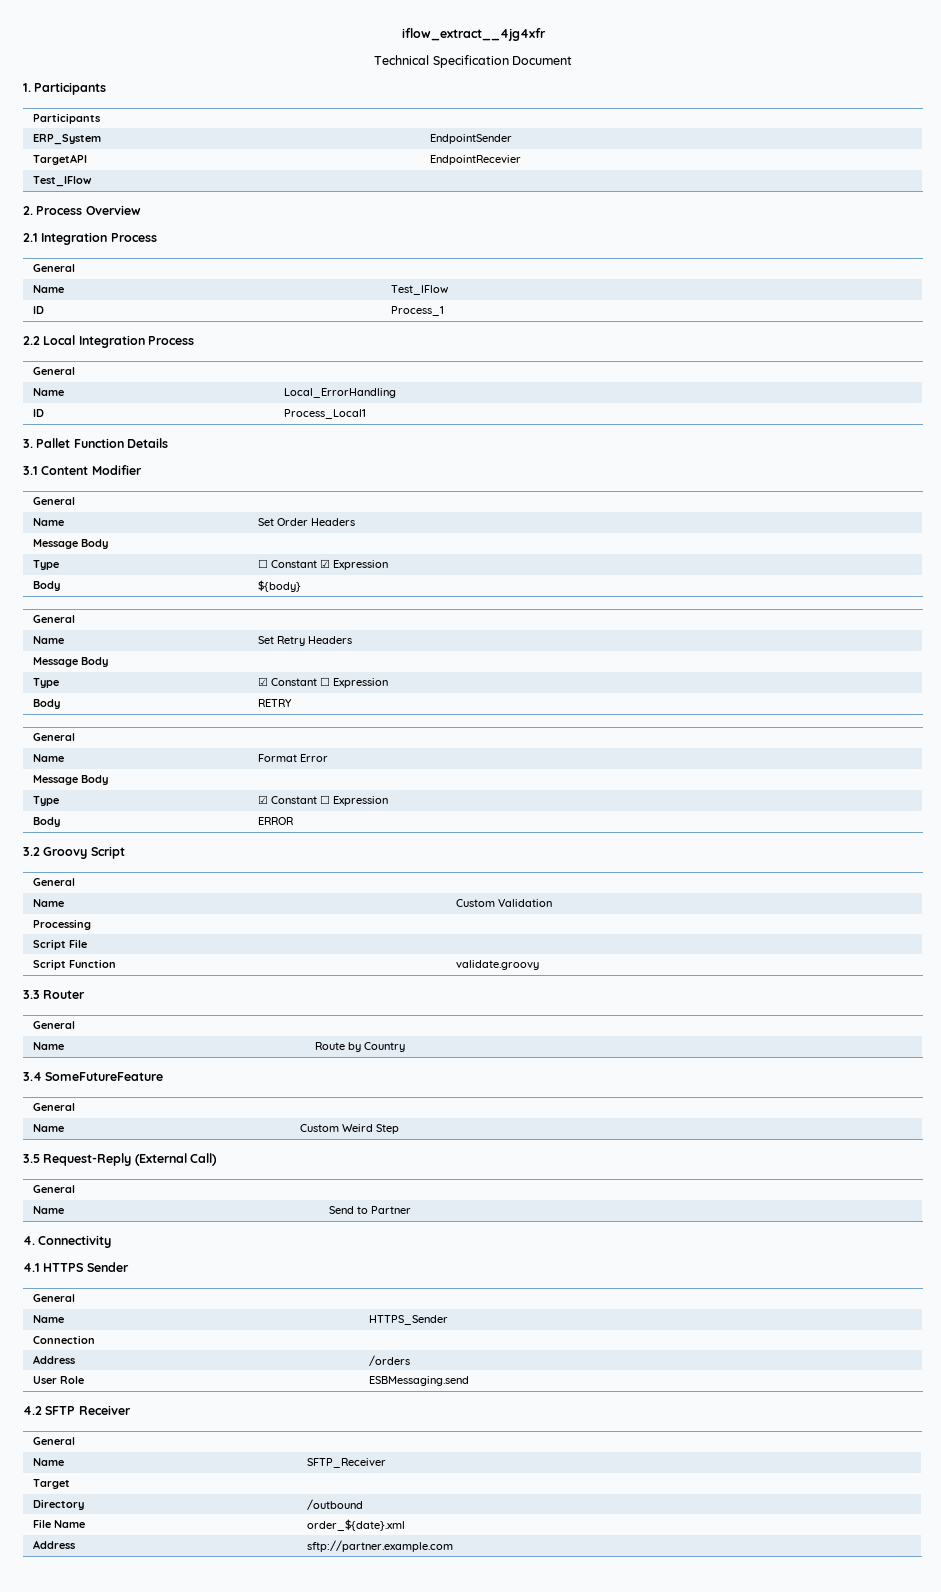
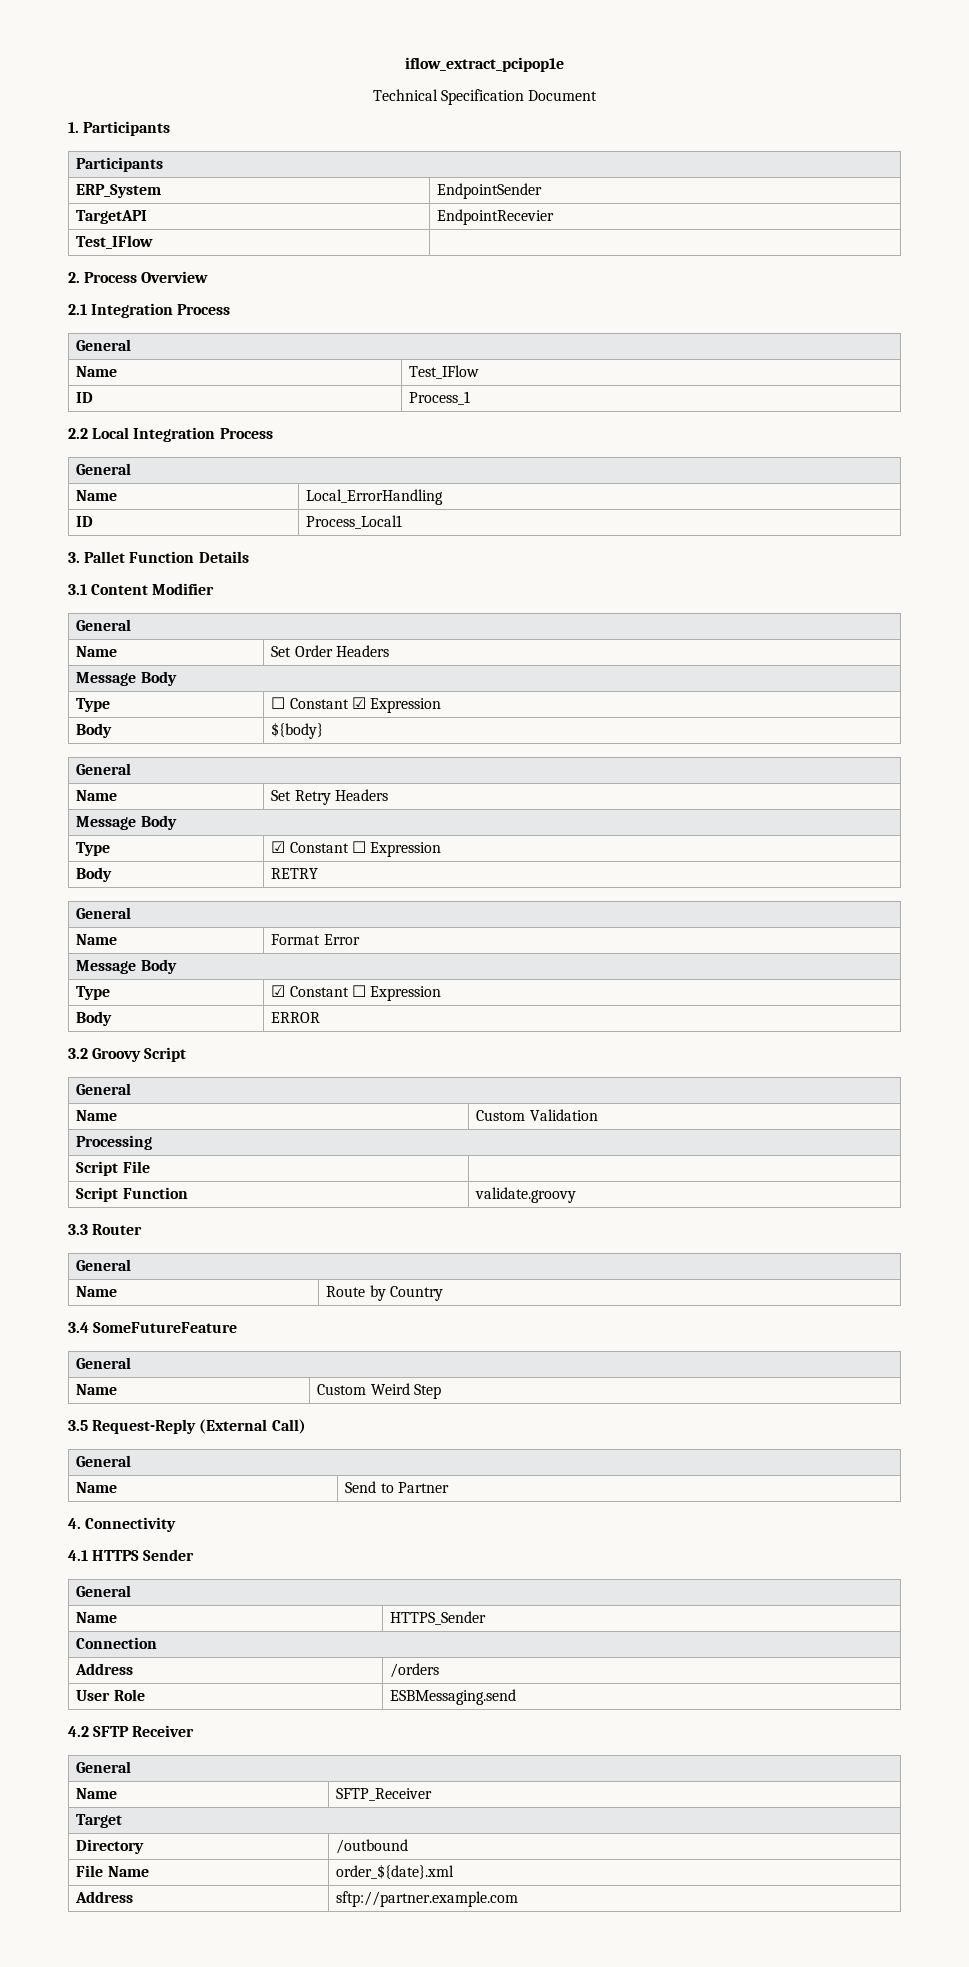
- iflow_extract__4jg4xfr
+ iflow_extract_pcipop1e

